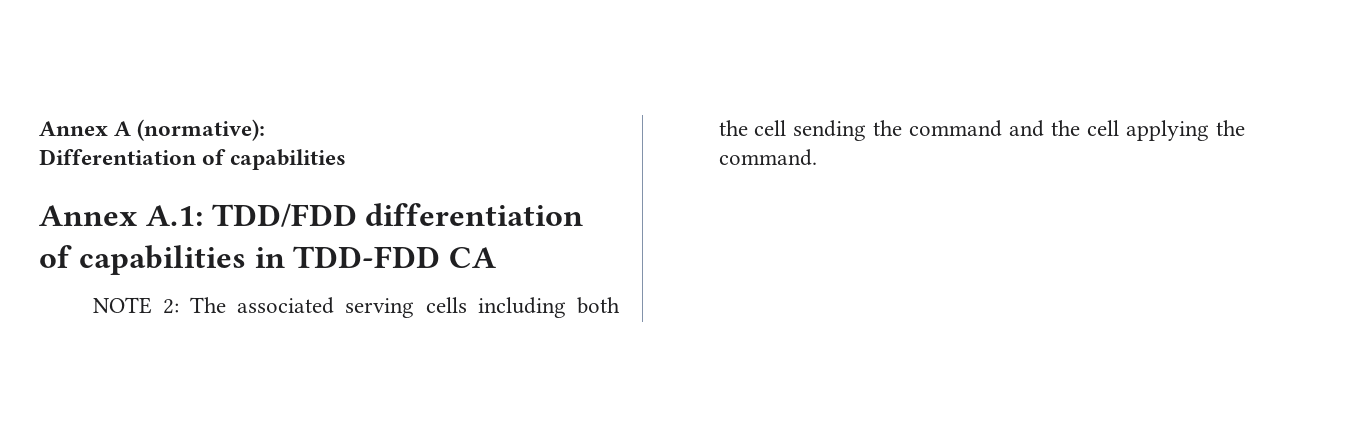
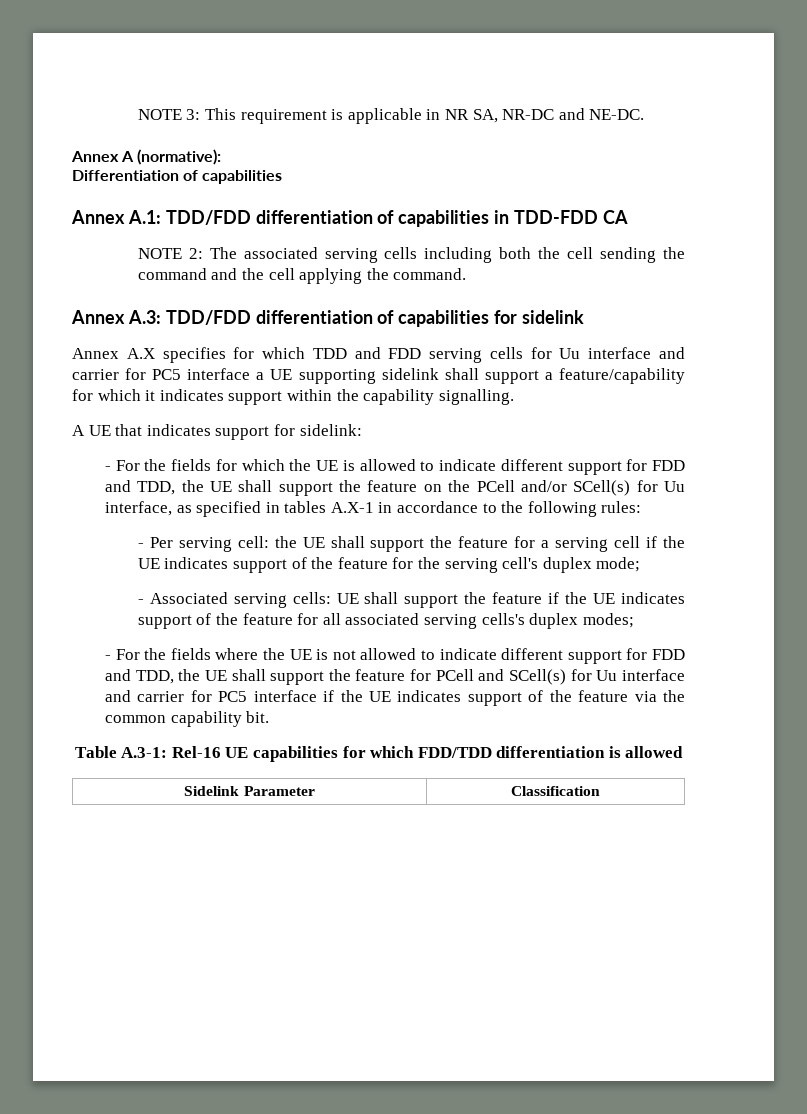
+ NOTE 3: This requirement is applicable in NR SA, NR-DC and NE-DC.
+ Annex A.3: TDD/FDD differentiation of capabilities for sidelink
+ Annex A.X specifies for which TDD and FDD serving cells for Uu interface and carrier for PC5 interface a UE supporting sidelink shall support a feature/capability for which it indicates support within the capability signalling.
+ A UE that indicates support for sidelink:
+ - For the fields for which the UE is allowed to indicate different support for FDD and TDD, the UE shall support the feature on the PCell and/or SCell(s) for Uu interface, as specified in tables A.X-1 in accordance to the following rules:
+ - Per serving cell: the UE shall support the feature for a serving cell if the UE indicates support of the feature for the serving cell's duplex mode;
+ - Associated serving cells: UE shall support the feature if the UE indicates support of the feature for all associated serving cells's duplex modes;
+ - For the fields where the UE is not allowed to indicate different support for FDD and TDD, the UE shall support the feature for PCell and SCell(s) for Uu interface and carrier for PC5 interface if the UE indicates support of the feature via the common capability bit.
+ Table A.3-1: Rel-16 UE capabilities for which FDD/TDD differentiation is allowed
+ Sidelink Parameter | Classification

